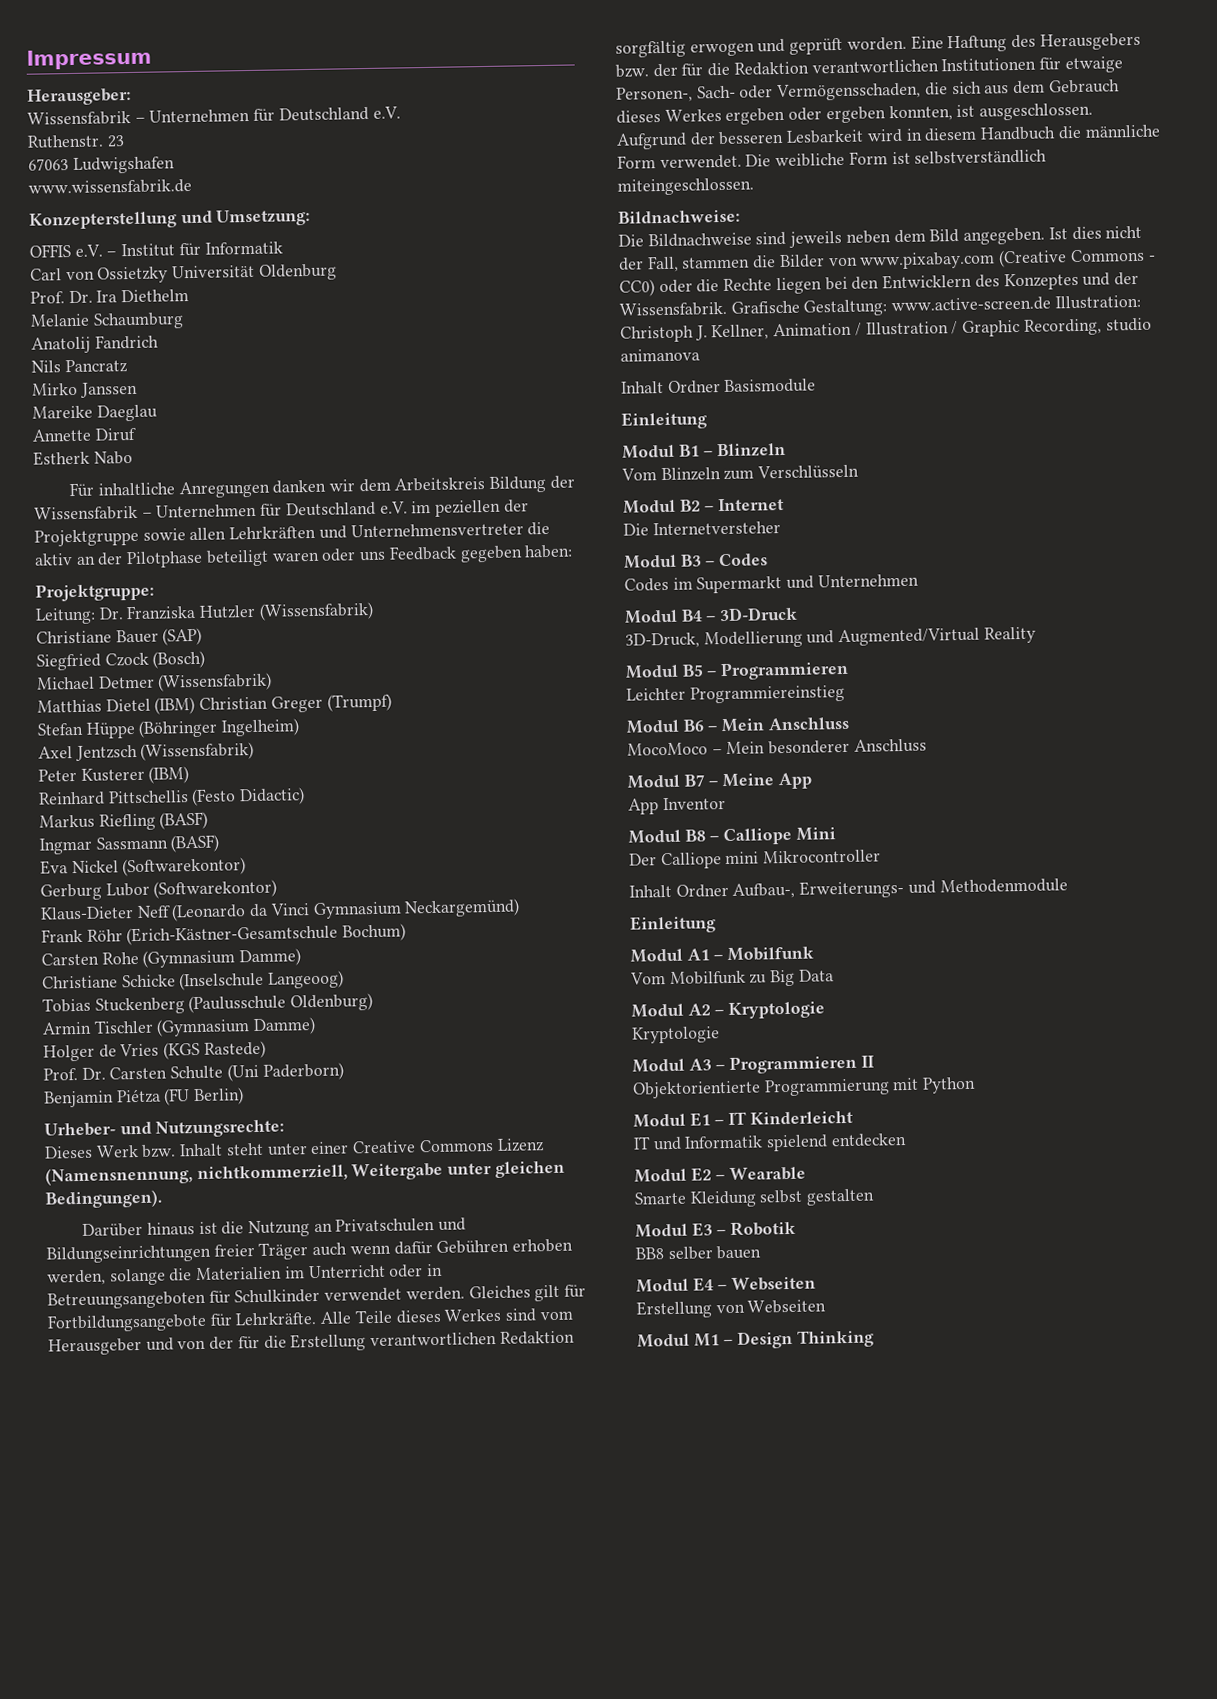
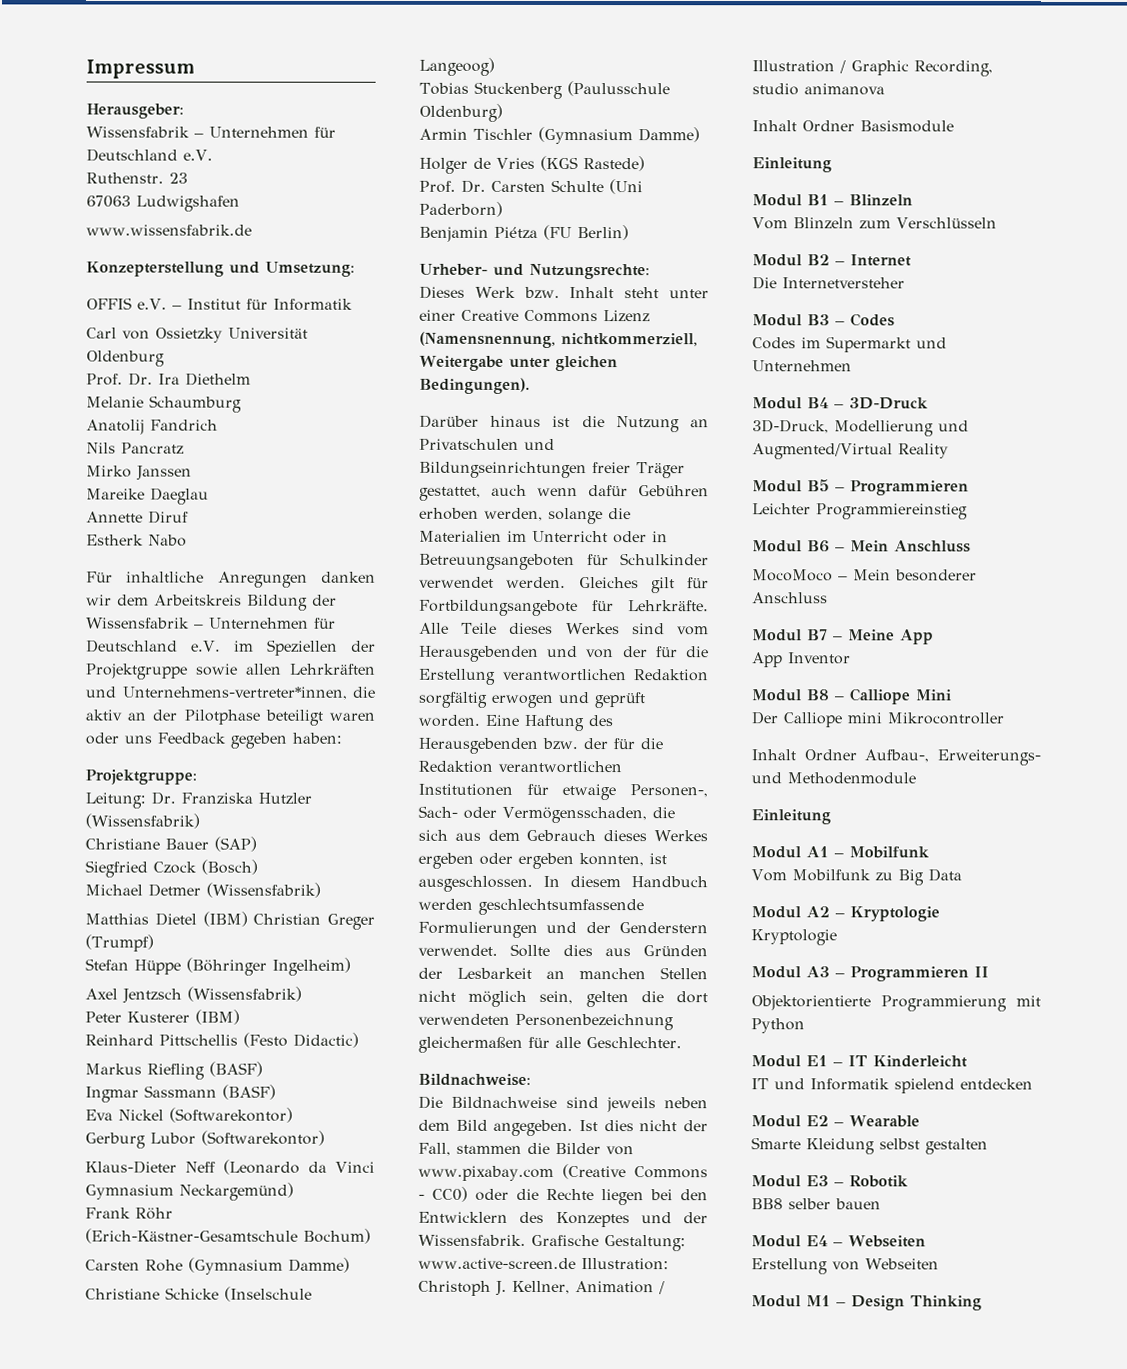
- Für inhaltliche Anregungen danken wir dem Arbeitskreis Bildung der Wissensfabrik – Unternehmen für Deutschland e.V. im peziellen der Projektgruppe sowie allen Lehrkräften und Unternehmensvertreter die aktiv an der Pilotphase beteiligt waren oder uns Feedback gegeben haben:
+ Für inhaltliche Anregungen danken wir dem Arbeitskreis Bildung der Wissensfabrik – Unternehmen für Deutschland e.V. im Speziellen der Projektgruppe sowie allen Lehrkräften und Unternehmens-vertreter*innen, die aktiv an der Pilotphase beteiligt waren oder uns Feedback gegeben haben:
- Darüber hinaus ist die Nutzung an Privatschulen und Bildungseinrichtungen freier Träger auch wenn dafür Gebühren erhoben werden, solange die Materialien im Unterricht oder in Betreuungsangeboten für Schulkinder verwendet werden.
+ Darüber hinaus ist die Nutzung an Privatschulen und Bildungseinrichtungen freier Träger gestattet, auch wenn dafür Gebühren erhoben werden, solange die Materialien im Unterricht oder in Betreuungsangeboten für Schulkinder verwendet werden.
- Alle Teile dieses Werkes sind vom Herausgeber und von der für die Erstellung verantwortlichen Redaktion sorgfältig erwogen und geprüft worden.
+ Alle Teile dieses Werkes sind vom Herausgebenden und von der für die Erstellung verantwortlichen Redaktion sorgfältig erwogen und geprüft worden.
- Eine Haftung des Herausgebers bzw. der für die Redaktion verantwortlichen Institutionen für etwaige Personen-, Sach- oder Vermögensschaden, die sich aus dem Gebrauch dieses Werkes ergeben oder ergeben konnten, ist ausgeschlossen.
+ Eine Haftung des Herausgebenden bzw. der für die Redaktion verantwortlichen Institutionen für etwaige Personen-, Sach- oder Vermögensschaden, die sich aus dem Gebrauch dieses Werkes ergeben oder ergeben konnten, ist ausgeschlossen.
- Aufgrund der besseren Lesbarkeit wird in diesem Handbuch die männliche Form verwendet. Die weibliche Form ist selbstverständlich miteingeschlossen.
+ In diesem Handbuch werden geschlechtsumfassende Formulierungen und der Genderstern verwendet. Sollte dies aus Gründen der Lesbarkeit an manchen Stellen nicht möglich sein, gelten die dort verwendeten Personenbezeichnung gleichermaßen für alle Geschlechter.

